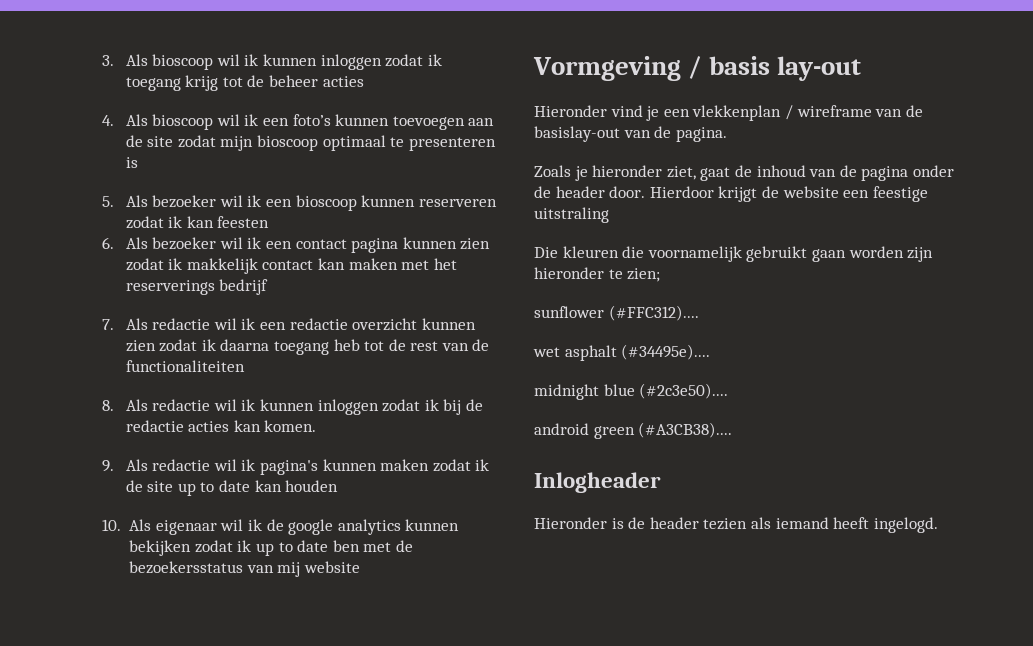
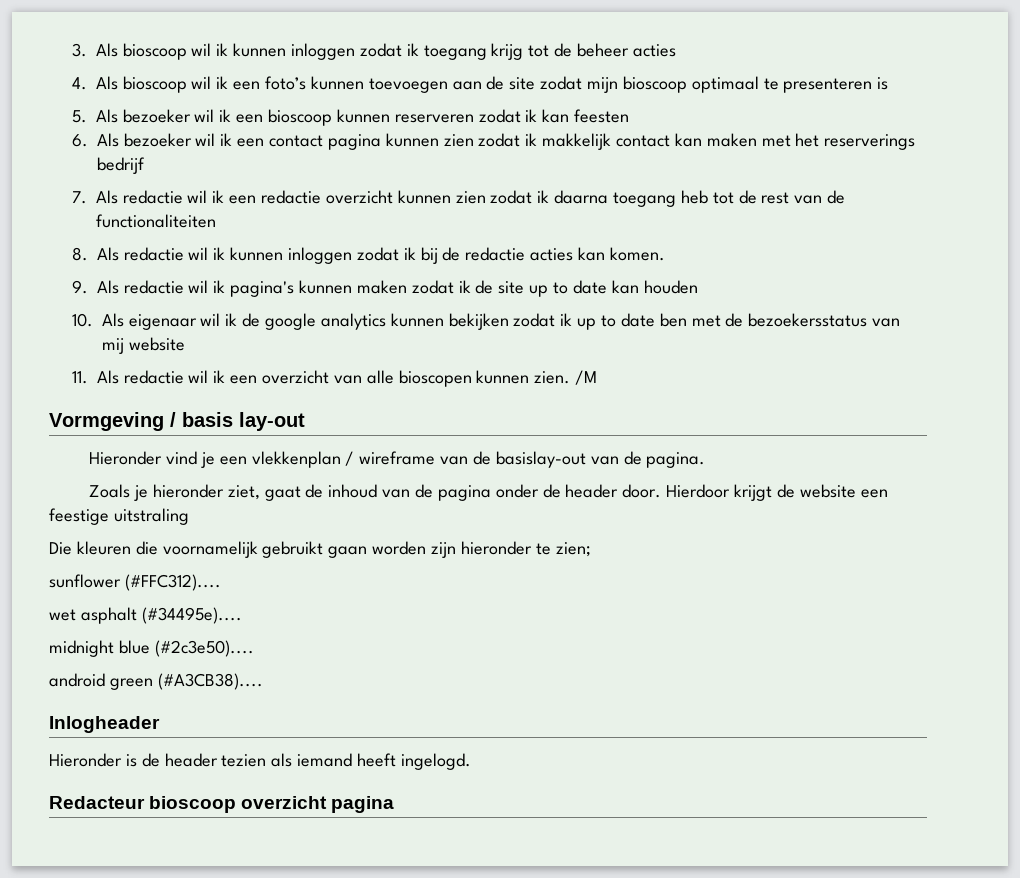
+ 11. Als redactie wil ik een overzicht van alle bioscopen kunnen zien. /M
+ Redacteur bioscoop overzicht pagina

